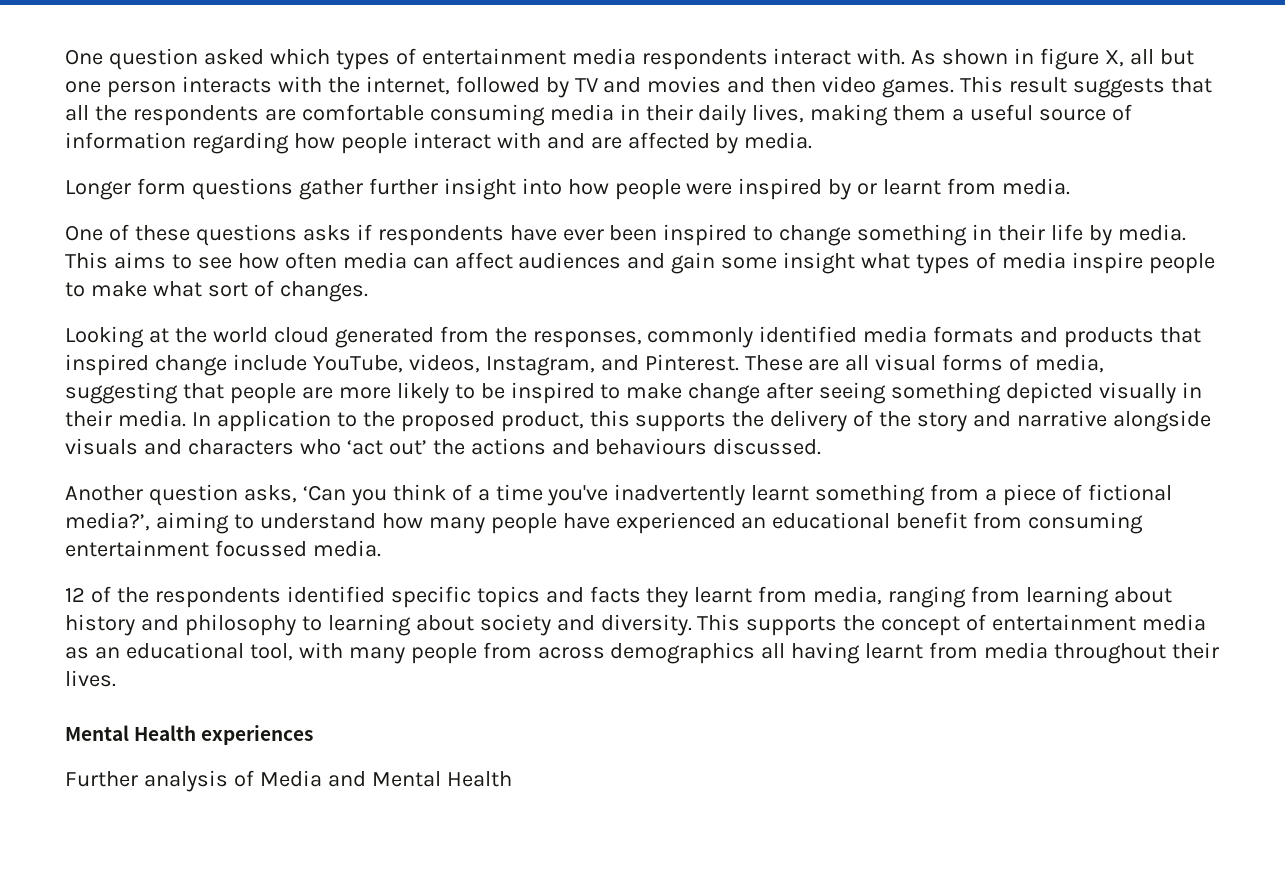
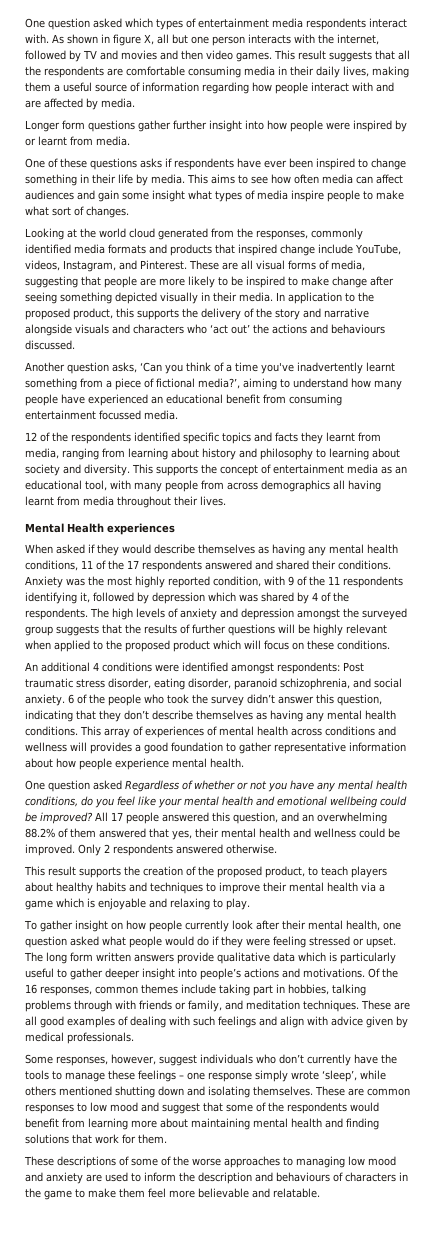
- Further analysis of Media and Mental Health
+ When asked if they would describe themselves as having any mental health conditions, 11 of the 17 respondents answered and shared their conditions. Anxiety was the most highly reported condition, with 9 of the 11 respondents identifying it, followed by depression which was shared by 4 of the respondents. The high levels of anxiety and depression amongst the surveyed group suggests that the results of further questions will be highly relevant when applied to the proposed product which will focus on these conditions.
+ An additional 4 conditions were identified amongst respondents: Post traumatic stress disorder, eating disorder, paranoid schizophrenia, and social anxiety. 6 of the people who took the survey didn’t answer this question, indicating that they don’t describe themselves as having any mental health conditions. This array of experiences of mental health across conditions and wellness will provides a good foundation to gather representative information about how people experience mental health.
+ One question asked Regardless of whether or not you have any mental health conditions, do you feel like your mental health and emotional wellbeing could be improved? All 17 people answered this question, and an overwhelming 88.2% of them answered that yes, their mental health and wellness could be improved. Only 2 respondents answered otherwise.
+ This result supports the creation of the proposed product, to teach players about healthy habits and techniques to improve their mental health via a game which is enjoyable and relaxing to play.
+ To gather insight on how people currently look after their mental health, one question asked what people would do if they were feeling stressed or upset. The long form written answers provide qualitative data which is particularly useful to gather deeper insight into people’s actions and motivations. Of the 16 responses, common themes include taking part in hobbies, talking problems through with friends or family, and meditation techniques. These are all good examples of dealing with such feelings and align with advice given by medical professionals.
+ Some responses, however, suggest individuals who don’t currently have the tools to manage these feelings – one response simply wrote ‘sleep’, while others mentioned shutting down and isolating themselves. These are common responses to low mood and suggest that some of the respondents would benefit from learning more about maintaining mental health and finding solutions that work for them.
+ These descriptions of some of the worse approaches to managing low mood and anxiety are used to inform the description and behaviours of characters in the game to make them feel more believable and relatable.

